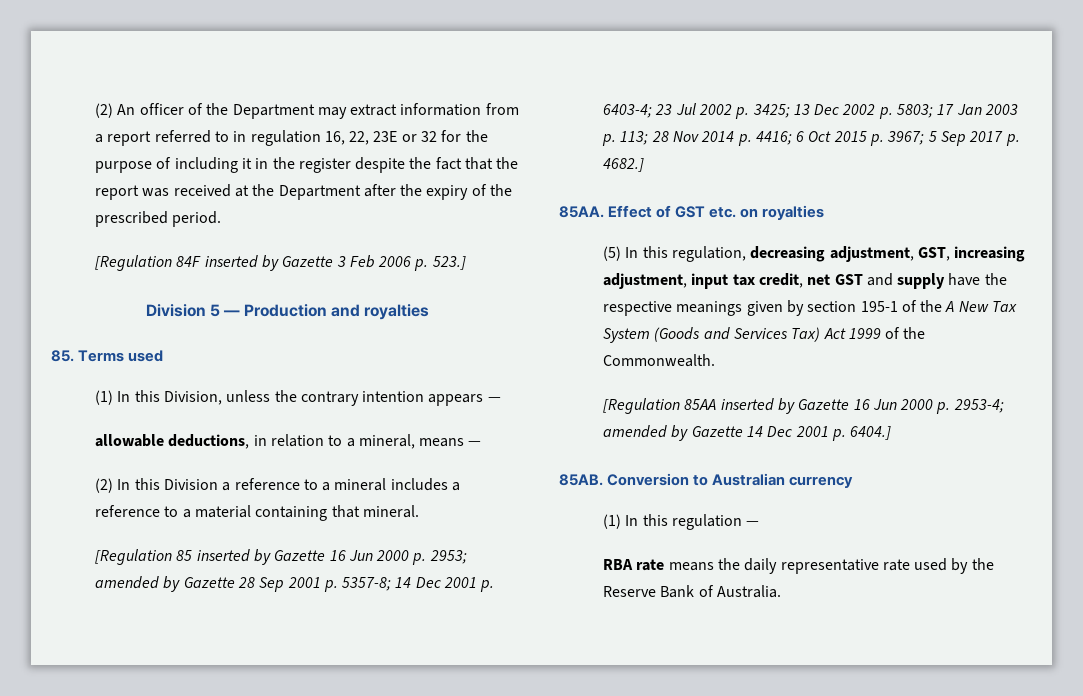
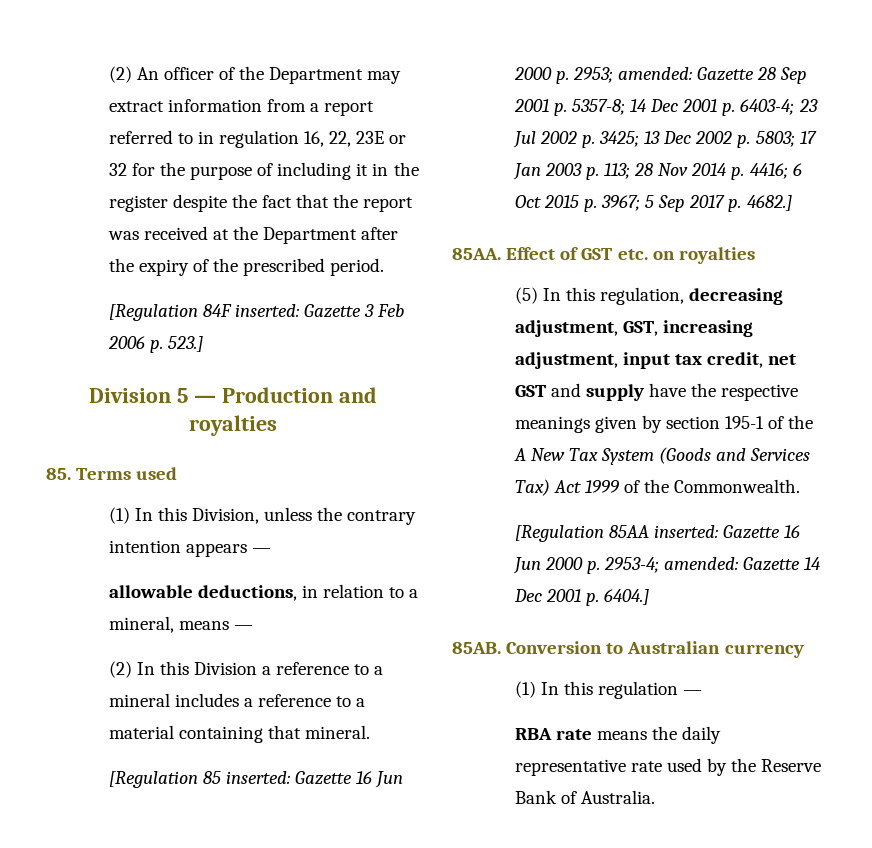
- [Regulation 84F inserted by Gazette 3 Feb 2006 p. 523.]
+ [Regulation 84F inserted: Gazette 3 Feb 2006 p. 523.]
- [Regulation 85 inserted by Gazette 16 Jun 2000 p. 2953; amended by Gazette 28 Sep 2001 p. 5357-8; 14 Dec 2001 p. 6403-4; 23 Jul 2002 p. 3425; 13 Dec 2002 p. 5803; 17 Jan 2003 p. 113; 28 Nov 2014 p. 4416; 6 Oct 2015 p. 3967; 5 Sep 2017 p. 4682.]
+ [Regulation 85 inserted: Gazette 16 Jun 2000 p. 2953; amended: Gazette 28 Sep 2001 p. 5357-8; 14 Dec 2001 p. 6403-4; 23 Jul 2002 p. 3425; 13 Dec 2002 p. 5803; 17 Jan 2003 p. 113; 28 Nov 2014 p. 4416; 6 Oct 2015 p. 3967; 5 Sep 2017 p. 4682.]
- [Regulation 85AA inserted by Gazette 16 Jun 2000 p. 2953-4; amended by Gazette 14 Dec 2001 p. 6404.]
+ [Regulation 85AA inserted: Gazette 16 Jun 2000 p. 2953-4; amended: Gazette 14 Dec 2001 p. 6404.]

